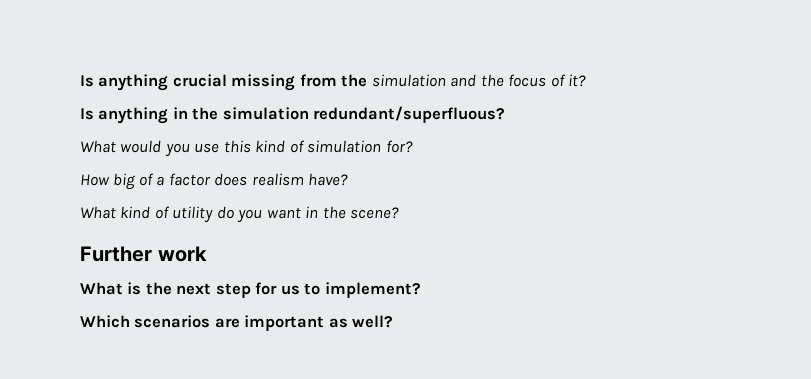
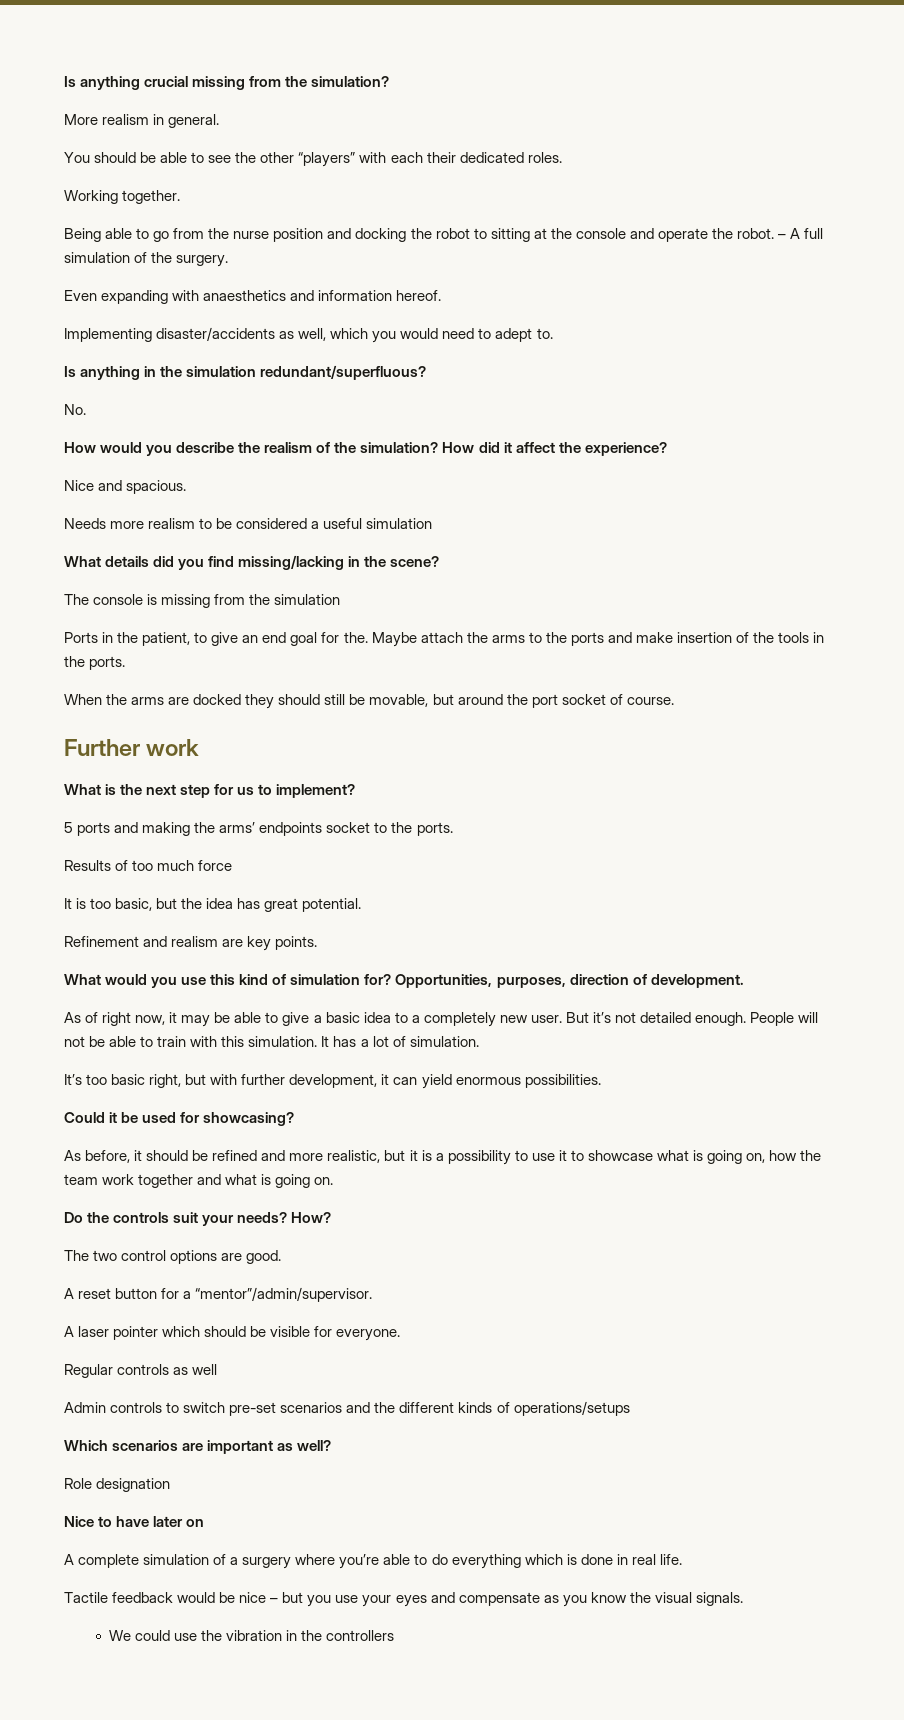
- Is anything crucial missing from the simulation and the focus of it?
+ Is anything crucial missing from the simulation?
+ More realism in general.
+ You should be able to see the other “players” with each their dedicated roles.
+ Working together.
+ Being able to go from the nurse position and docking the robot to sitting at the console and operate the robot. – A full simulation of the surgery.
+ Even expanding with anaesthetics and information hereof.
+ Implementing disaster/accidents as well, which you would need to adept to.
- What would you use this kind of simulation for?
- How big of a factor does realism have?
- What kind of utility do you want in the scene?
+ No.
+ How would you describe the realism of the simulation? How did it affect the experience?
+ Nice and spacious.
+ Needs more realism to be considered a useful simulation
+ What details did you find missing/lacking in the scene?
+ The console is missing from the simulation
+ Ports in the patient, to give an end goal for the. Maybe attach the arms to the ports and make insertion of the tools in the ports.
+ When the arms are docked they should still be movable, but around the port socket of course.
+ 5 ports and making the arms’ endpoints socket to the ports.
+ Results of too much force
+ It is too basic, but the idea has great potential.
+ Refinement and realism are key points.
+ What would you use this kind of simulation for? Opportunities, purposes, direction of development.
+ As of right now, it may be able to give a basic idea to a completely new user. But it’s not detailed enough. People will not be able to train with this simulation. It has a lot of simulation.
+ It’s too basic right, but with further development, it can yield enormous possibilities.
+ Could it be used for showcasing?
+ As before, it should be refined and more realistic, but it is a possibility to use it to showcase what is going on, how the team work together and what is going on.
+ Do the controls suit your needs? How?
+ The two control options are good.
+ A reset button for a “mentor”/admin/supervisor.
+ A laser pointer which should be visible for everyone.
+ Regular controls as well
+ Admin controls to switch pre-set scenarios and the different kinds of operations/setups
+ Role designation
+ Nice to have later on
+ A complete simulation of a surgery where you’re able to do everything which is done in real life.
+ Tactile feedback would be nice – but you use your eyes and compensate as you know the visual signals.
+ We could use the vibration in the controllers

